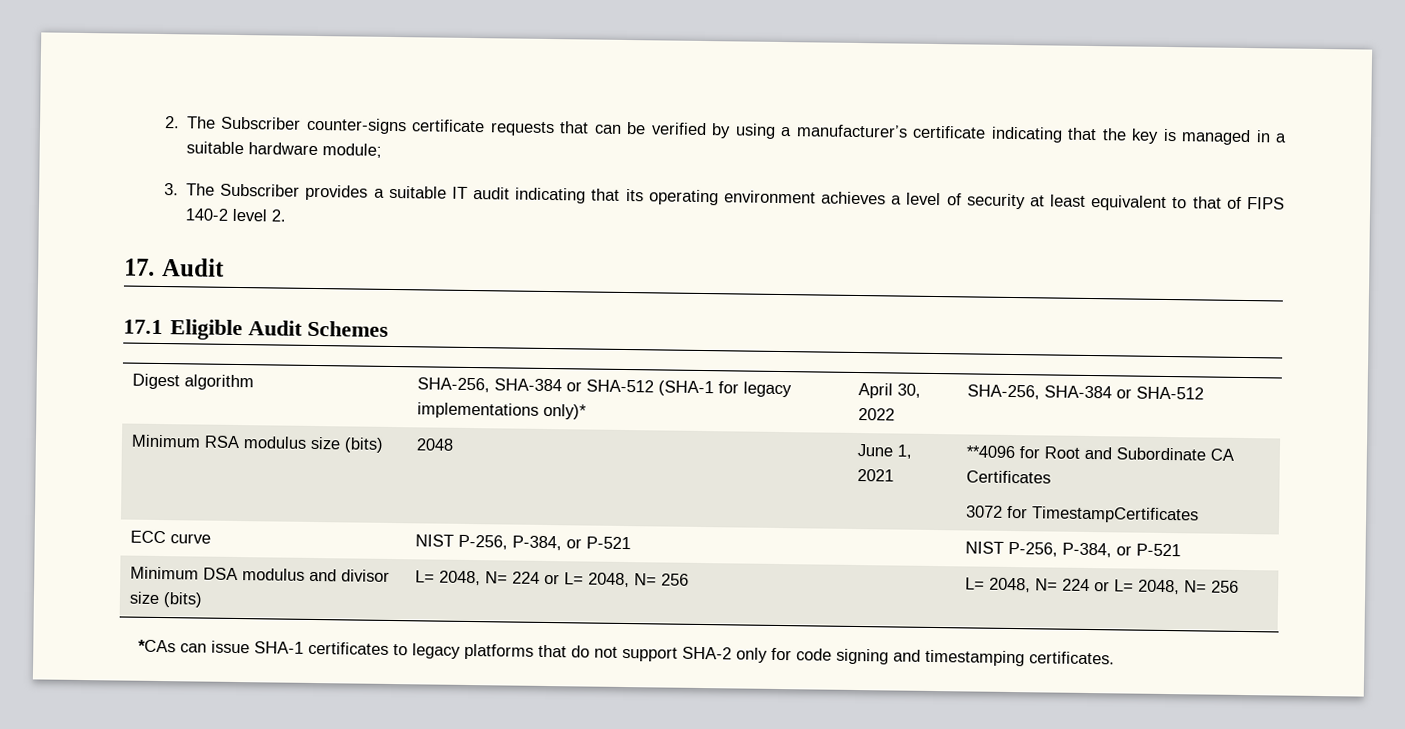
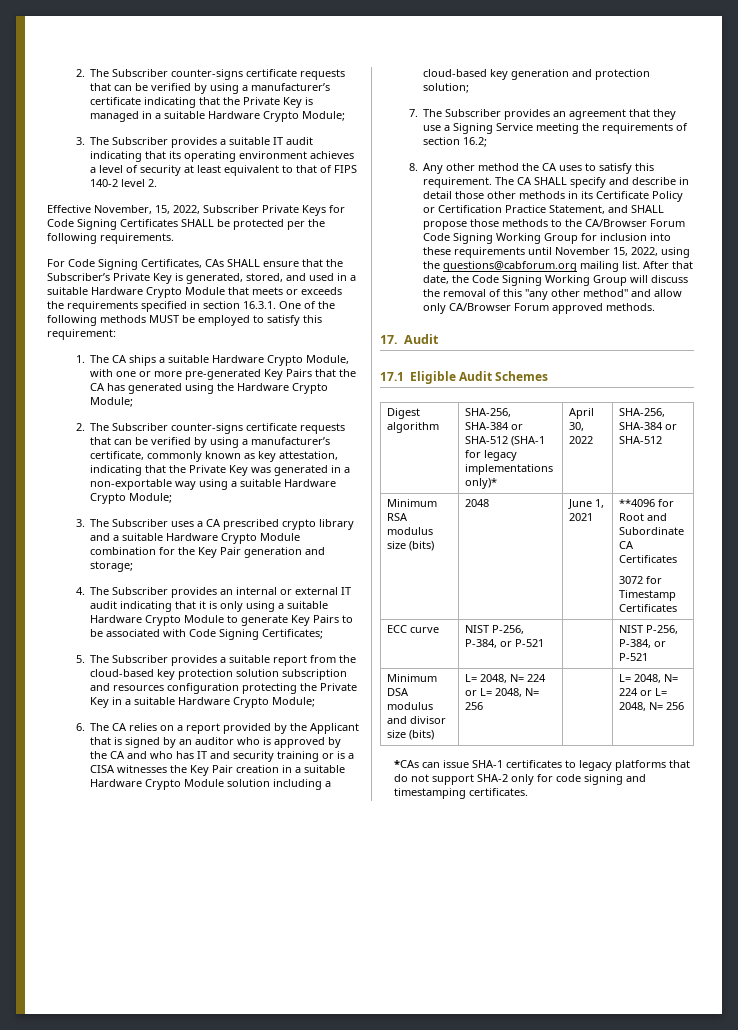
- 2. The Subscriber counter-signs certificate requests that can be verified by using a manufacturer’s certificate indicating that the key is managed in a suitable hardware module;
+ 2. The Subscriber counter-signs certificate requests that can be verified by using a manufacturer’s certificate indicating that the Private Key is managed in a suitable Hardware Crypto Module;
+ Effective November, 15, 2022, Subscriber Private Keys for Code Signing Certificates SHALL be protected per the following requirements.
+ For Code Signing Certificates, CAs SHALL ensure that the Subscriber’s Private Key is generated, stored, and used in a suitable Hardware Crypto Module that meets or exceeds the requirements specified in section 16.3.1. One of the following methods MUST be employed to satisfy this requirement:
+ 1. The CA ships a suitable Hardware Crypto Module, with one or more pre-generated Key Pairs that the CA has generated using the Hardware Crypto Module;
+ 2. The Subscriber counter-signs certificate requests that can be verified by using a manufacturer’s certificate, commonly known as key attestation, indicating that the Private Key was generated in a non-exportable way using a suitable Hardware Crypto Module;
+ 3. The Subscriber uses a CA prescribed crypto library and a suitable Hardware Crypto Module combination for the Key Pair generation and storage;
+ 4. The Subscriber provides an internal or external IT audit indicating that it is only using a suitable Hardware Crypto Module to generate Key Pairs to be associated with Code Signing Certificates;
+ 5. The Subscriber provides a suitable report from the cloud-based key protection solution subscription and resources configuration protecting the Private Key in a suitable Hardware Crypto Module;
+ 6. The CA relies on a report provided by the Applicant that is signed by an auditor who is approved by the CA and who has IT and security training or is a CISA witnesses the Key Pair creation in a suitable Hardware Crypto Module solution including a cloud-based key generation and protection solution;
+ 7. The Subscriber provides an agreement that they use a Signing Service meeting the requirements of section 16.2;
+ 8. Any other method the CA uses to satisfy this requirement. The CA SHALL specify and describe in detail those other methods in its Certificate Policy or Certification Practice Statement, and SHALL propose those methods to the CA/Browser Forum Code Signing Working Group for inclusion into these requirements until November 15, 2022, using the questions@cabforum.org mailing list. After that date, the Code Signing Working Group will discuss the removal of this "any other method" and allow only CA/Browser Forum approved methods.
  Minimum RSA modulus size (bits) | 2048 | June 1, 2021 | **4096 for Root and Subordinate CA Certificates
- 3072 for TimestampCertificates
+ 3072 for Timestamp Certificates

